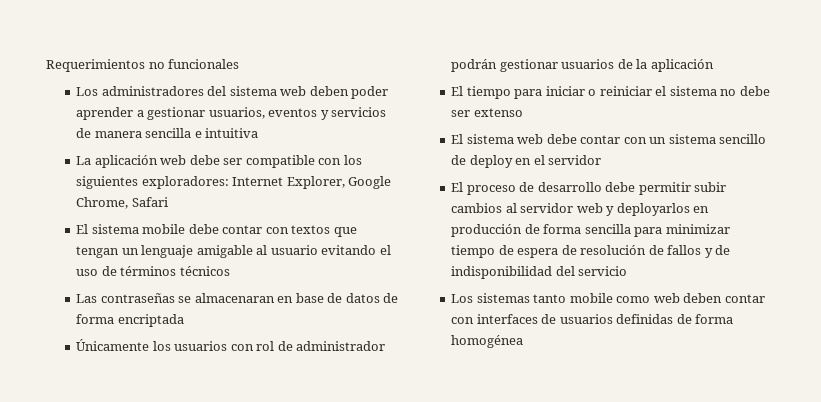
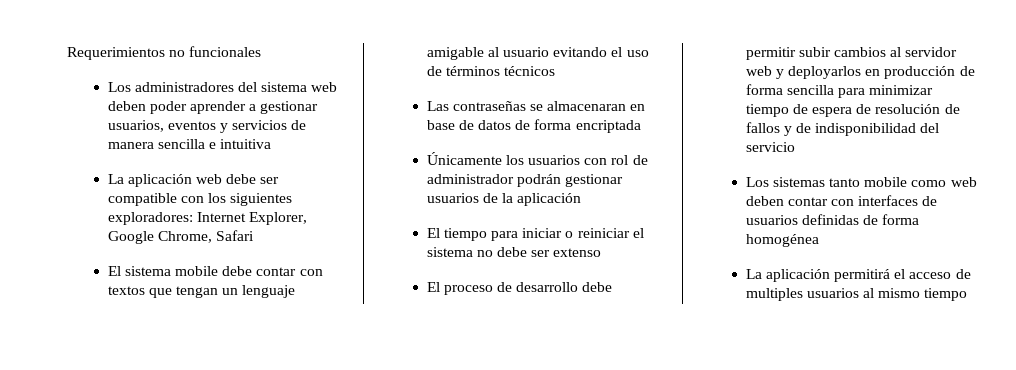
- El sistema web debe contar con un sistema sencillo de deploy en el servidor
+ La aplicación permitirá el acceso de multiples usuarios al mismo tiempo

